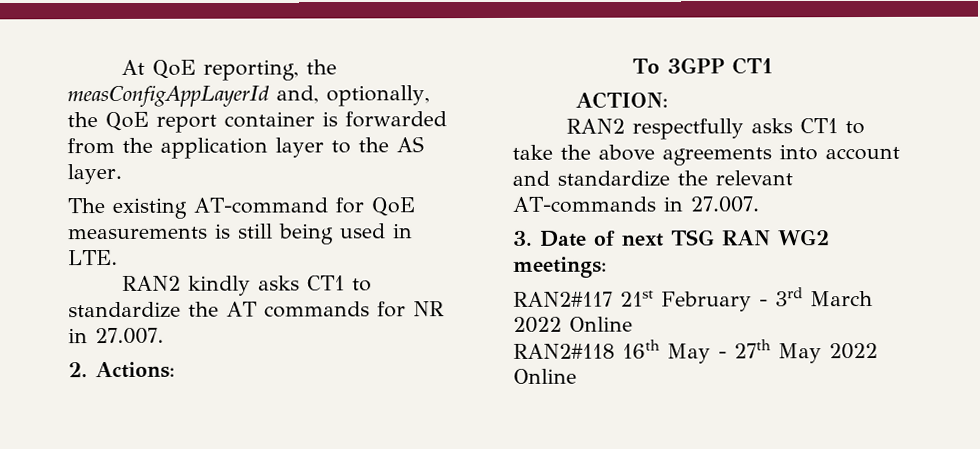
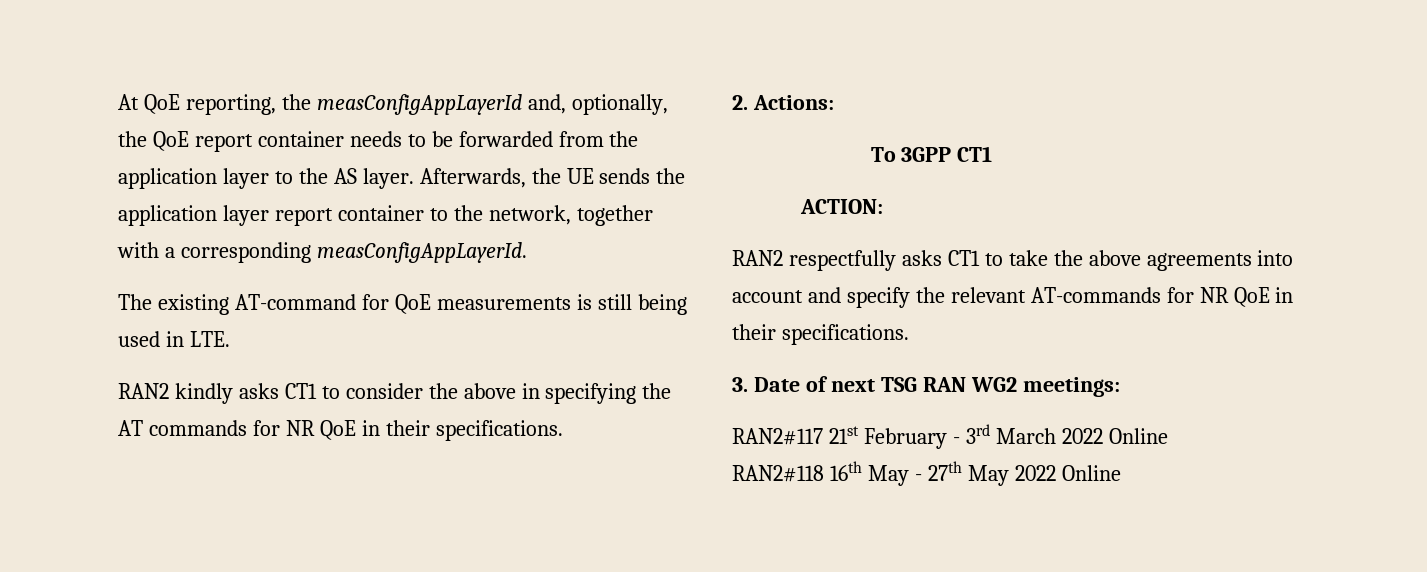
- At QoE reporting, the measConfigAppLayerId and, optionally, the QoE report container is forwarded from the application layer to the AS layer.
+ At QoE reporting, the measConfigAppLayerId and, optionally, the QoE report container needs to be forwarded from the application layer to the AS layer. Afterwards, the UE sends the application layer report container to the network, together with a corresponding measConfigAppLayerId.
- RAN2 kindly asks CT1 to standardize the AT commands for NR in 27.007.
+ RAN2 kindly asks CT1 to consider the above in specifying the AT commands for NR QoE in their specifications.
- RAN2 respectfully asks CT1 to take the above agreements into account and standardize the relevant AT-commands in 27.007.
+ RAN2 respectfully asks CT1 to take the above agreements into account and specify the relevant AT-commands for NR QoE in their specifications.

